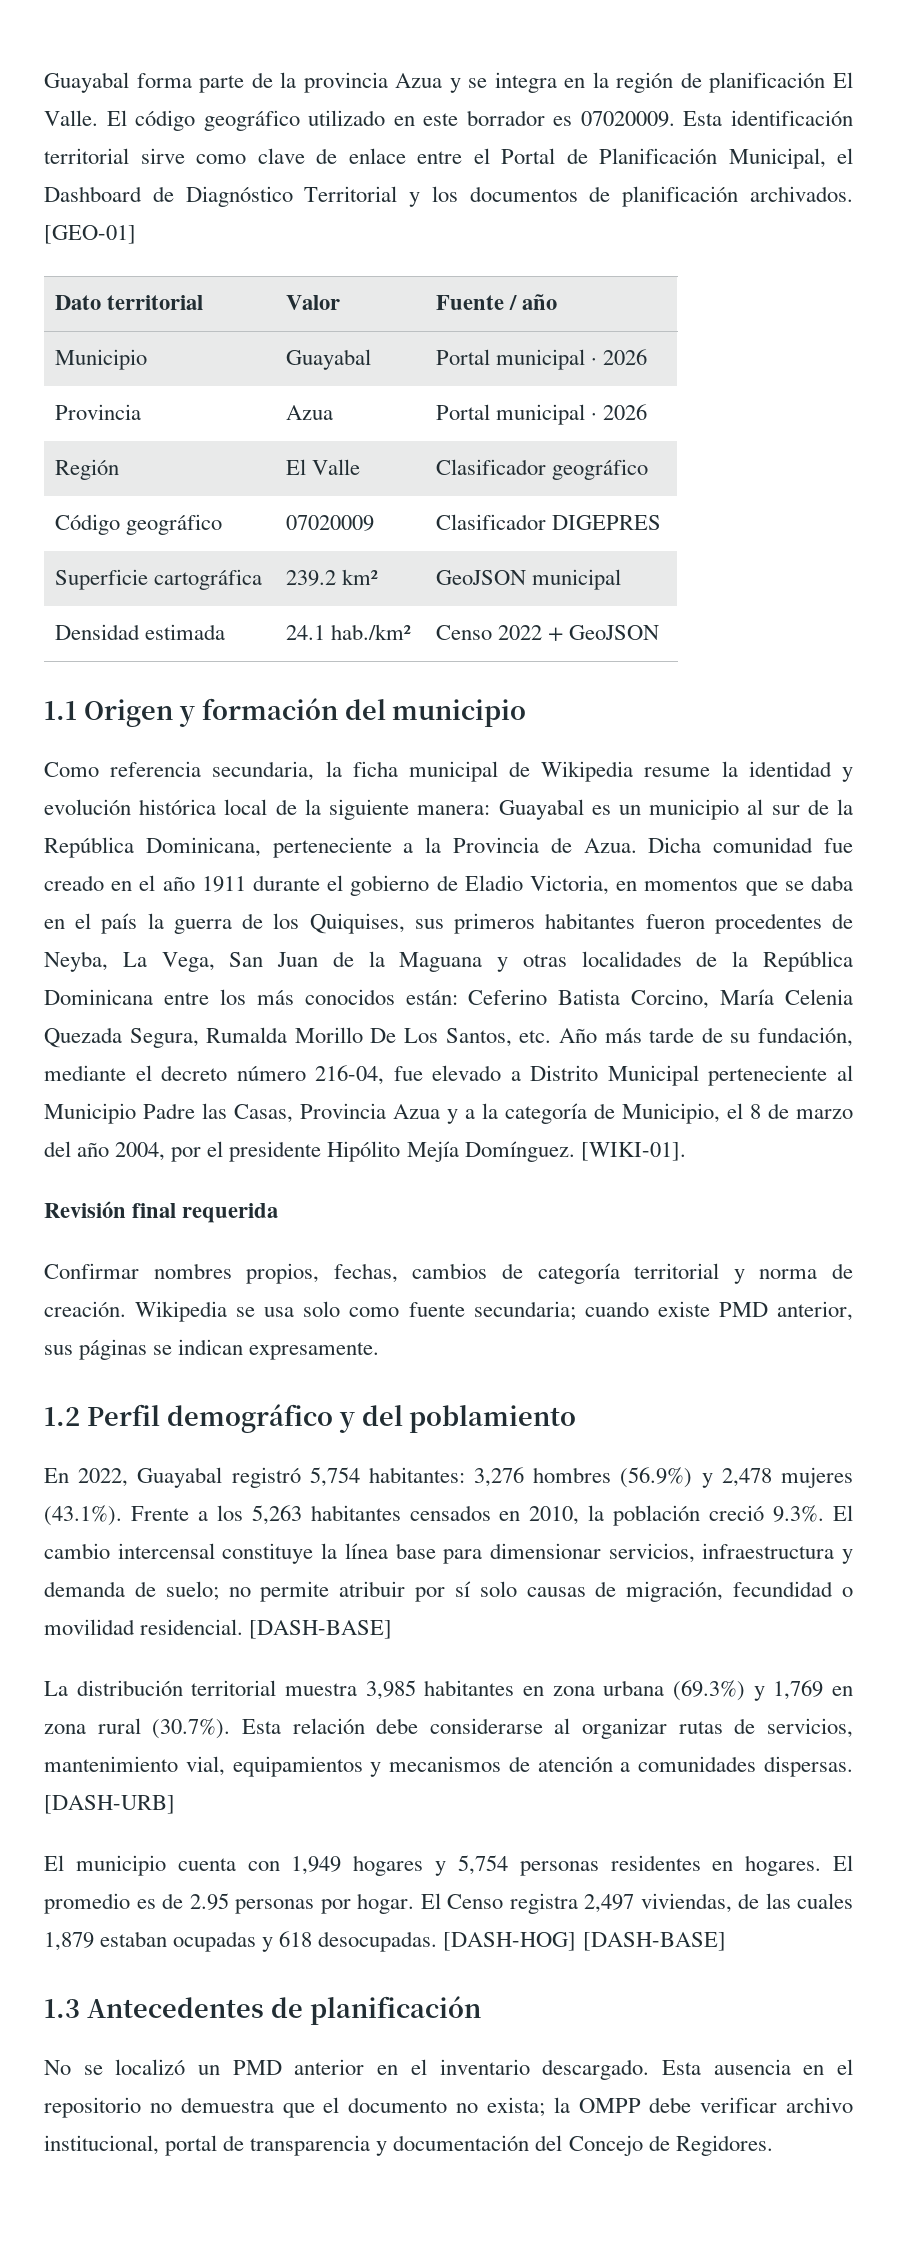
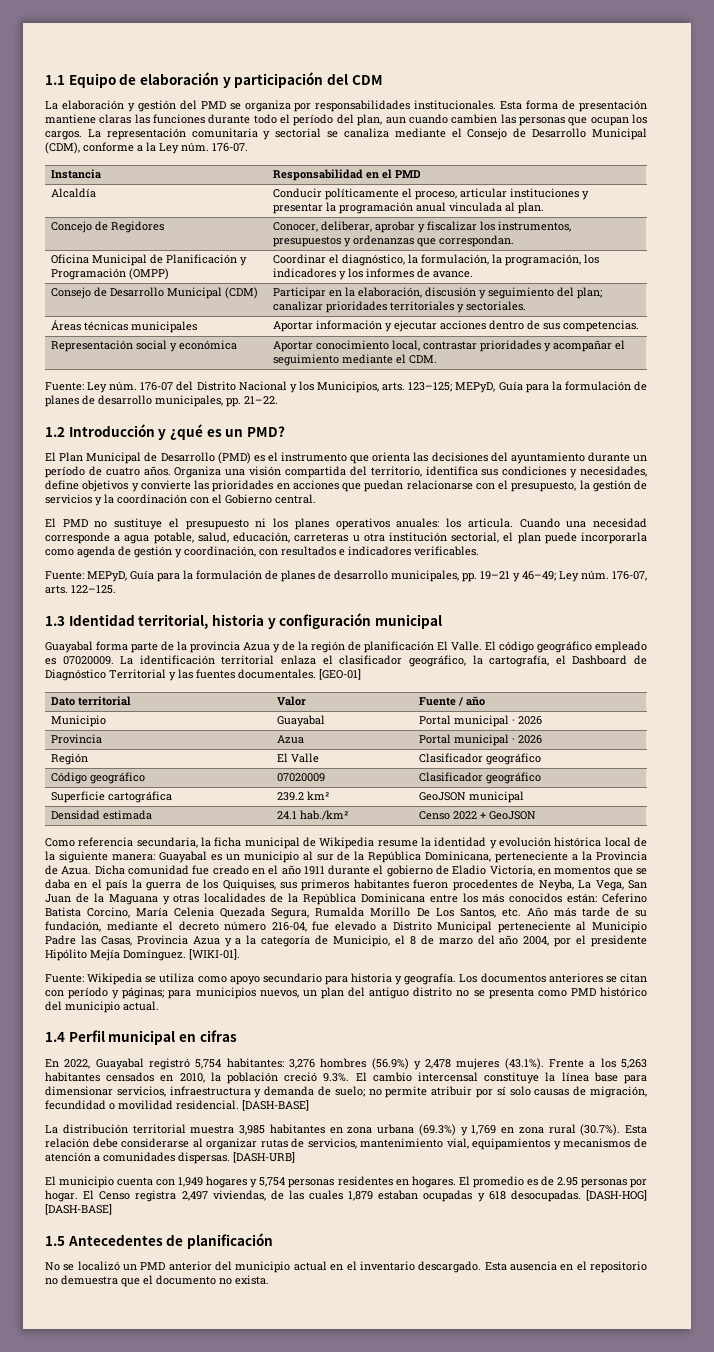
+ 1.1 Equipo de elaboración y participación del CDM
+ La elaboración y gestión del PMD se organiza por responsabilidades institucionales. Esta forma de presentación mantiene claras las funciones durante todo el período del plan, aun cuando cambien las personas que ocupan los cargos. La representación comunitaria y sectorial se canaliza mediante el Consejo de Desarrollo Municipal (CDM), conforme a la Ley núm. 176-07.
+ Instancia | Responsabilidad en el PMD
+ Alcaldía | Conducir políticamente el proceso, articular instituciones y presentar la programación anual vinculada al plan.
+ Concejo de Regidores | Conocer, deliberar, aprobar y fiscalizar los instrumentos, presupuestos y ordenanzas que correspondan.
+ Oficina Municipal de Planificación y Programación (OMPP) | Coordinar el diagnóstico, la formulación, la programación, los indicadores y los informes de avance.
+ Consejo de Desarrollo Municipal (CDM) | Participar en la elaboración, discusión y seguimiento del plan; canalizar prioridades territoriales y sectoriales.
+ Áreas técnicas municipales | Aportar información y ejecutar acciones dentro de sus competencias.
+ Representación social y económica | Aportar conocimiento local, contrastar prioridades y acompañar el seguimiento mediante el CDM.
+ Fuente: Ley núm. 176-07 del Distrito Nacional y los Municipios, arts. 123–125; MEPyD, Guía para la formulación de planes de desarrollo municipales, pp. 21–22.
+ 1.2 Introducción y ¿qué es un PMD?
+ El Plan Municipal de Desarrollo (PMD) es el instrumento que orienta las decisiones del ayuntamiento durante un período de cuatro años. Organiza una visión compartida del territorio, identifica sus condiciones y necesidades, define objetivos y convierte las prioridades en acciones que puedan relacionarse con el presupuesto, la gestión de servicios y la coordinación con el Gobierno central.
+ El PMD no sustituye el presupuesto ni los planes operativos anuales: los articula. Cuando una necesidad corresponde a agua potable, salud, educación, carreteras u otra institución sectorial, el plan puede incorporarla como agenda de gestión y coordinación, con resultados e indicadores verificables.
+ Fuente: MEPyD, Guía para la formulación de planes de desarrollo municipales, pp. 19–21 y 46–49; Ley núm. 176-07, arts. 122–125.
+ 1.3 Identidad territorial, historia y configuración municipal
- Guayabal forma parte de la provincia Azua y se integra en la región de planificación El Valle.
+ Guayabal forma parte de la provincia Azua y de la región de planificación El Valle.
- El código geográfico utilizado en este borrador es 07020009.
+ El código geográfico empleado es 07020009.
- Esta identificación territorial sirve como clave de enlace entre el Portal de Planificación Municipal, el Dashboard de Diagnóstico Territorial y los documentos de planificación archivados.
+ La identificación territorial enlaza el clasificador geográfico, la cartografía, el Dashboard de Diagnóstico Territorial y las fuentes documentales.
- Código geográfico | 07020009 | Clasificador DIGEPRES
+ Código geográfico | 07020009 | Clasificador geográfico
- 1.1 Origen y formación del municipio
- Revisión final requerida
- Confirmar nombres propios, fechas, cambios de categoría territorial y norma de creación. Wikipedia se usa solo como fuente secundaria; cuando existe PMD anterior, sus páginas se indican expresamente.
- 1.2 Perfil demográfico y del poblamiento
+ Fuente: Wikipedia se utiliza como apoyo secundario para historia y geografía. Los documentos anteriores se citan con período y páginas; para municipios nuevos, un plan del antiguo distrito no se presenta como PMD histórico del municipio actual.
+ 1.4 Perfil municipal en cifras
- 1.3 Antecedentes de planificación
+ 1.5 Antecedentes de planificación
- No se localizó un PMD anterior en el inventario descargado.
+ No se localizó un PMD anterior del municipio actual en el inventario descargado.
- Esta ausencia en el repositorio no demuestra que el documento no exista; la OMPP debe verificar archivo institucional, portal de transparencia y documentación del Concejo de Regidores.
+ Esta ausencia en el repositorio no demuestra que el documento no exista.

